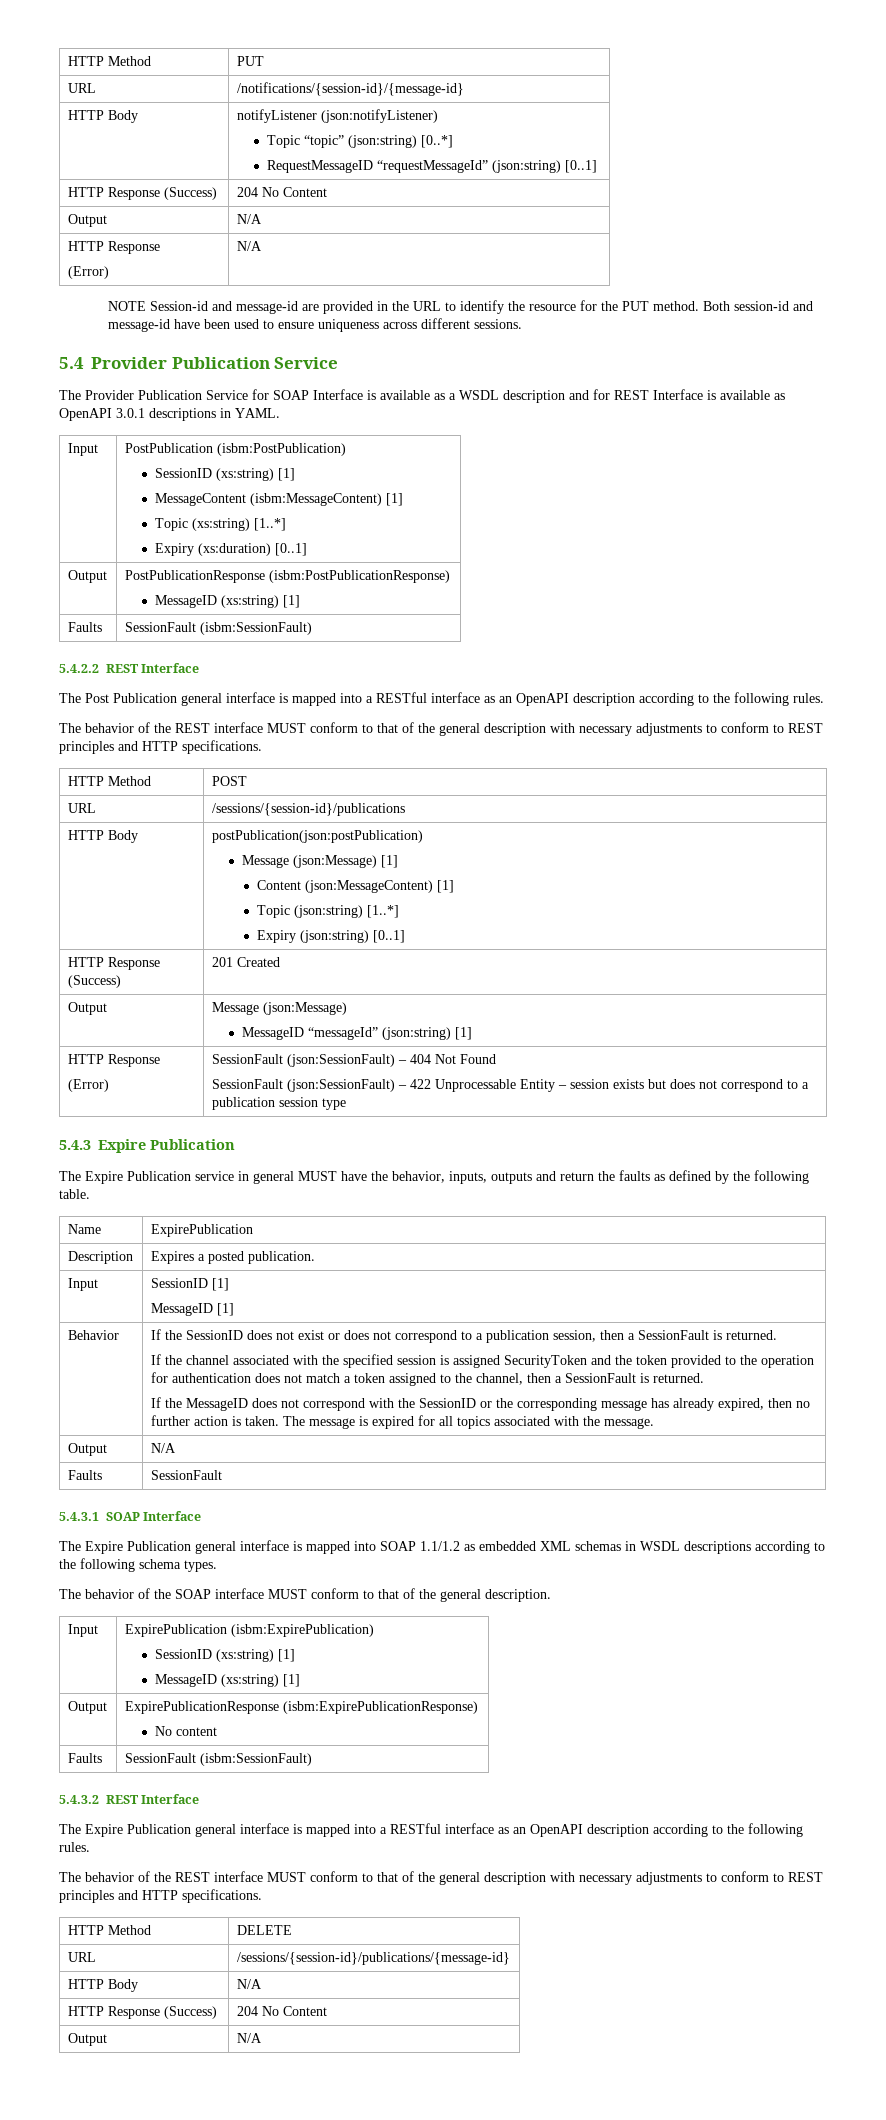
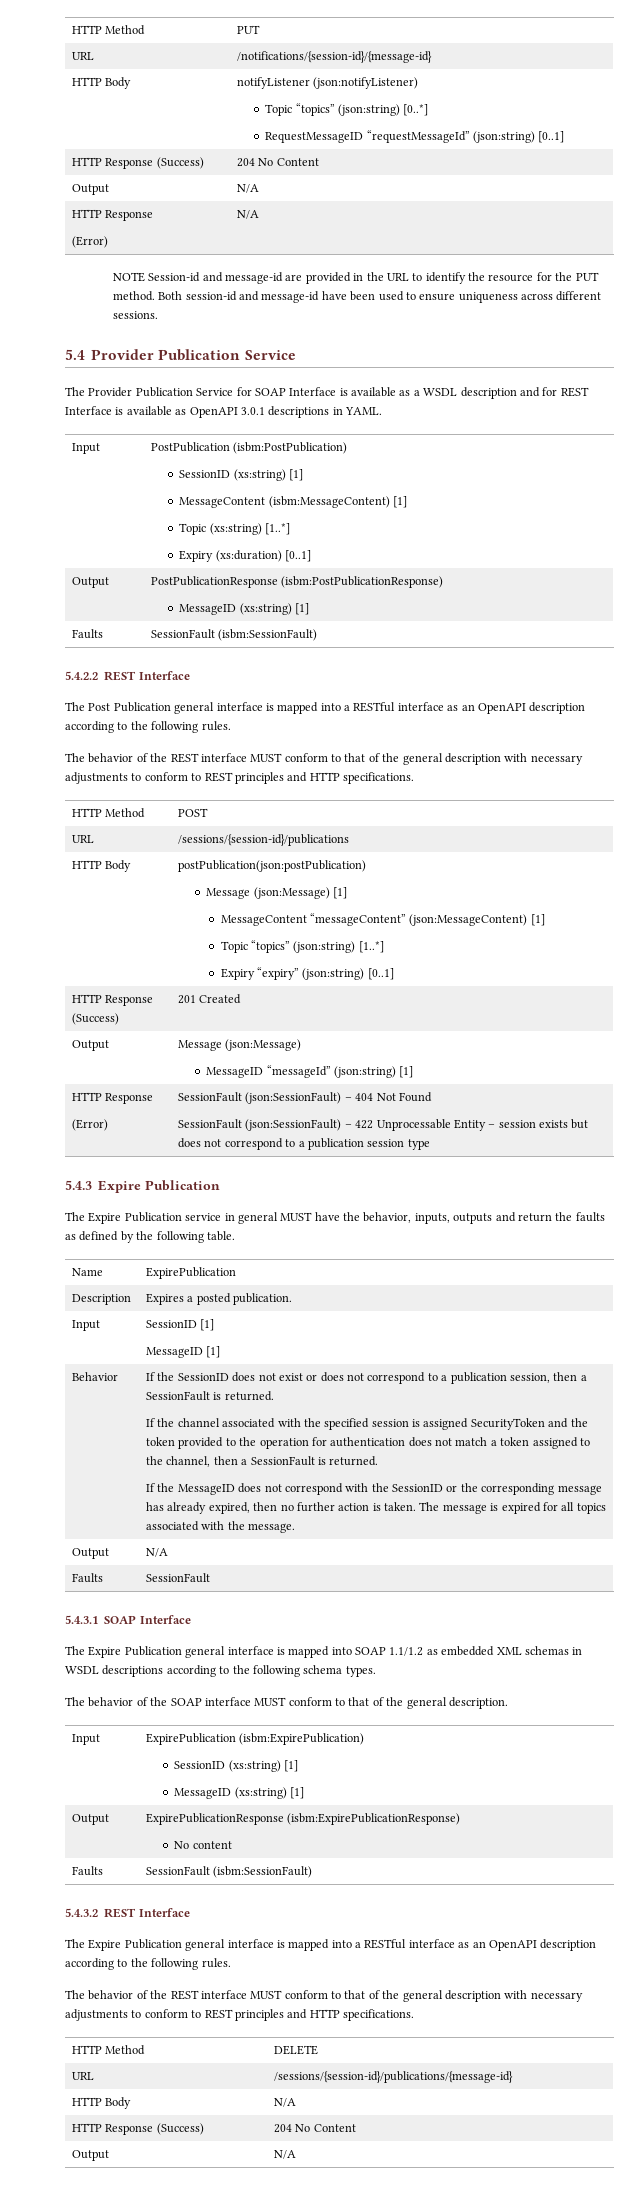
  HTTP Body | notifyListener (json:notifyListener)
- Topic “topic” (json:string) [0..*]
+ Topic “topics” (json:string) [0..*]
  HTTP Body | postPublication(json:postPublication)
  Message (json:Message) [1]
- Content (json:MessageContent) [1]
- Topic (json:string) [1..*]
- Expiry (json:string) [0..1]
+ MessageContent “messageContent” (json:MessageContent) [1]
+ Topic “topics” (json:string) [1..*]
+ Expiry “expiry” (json:string) [0..1]

